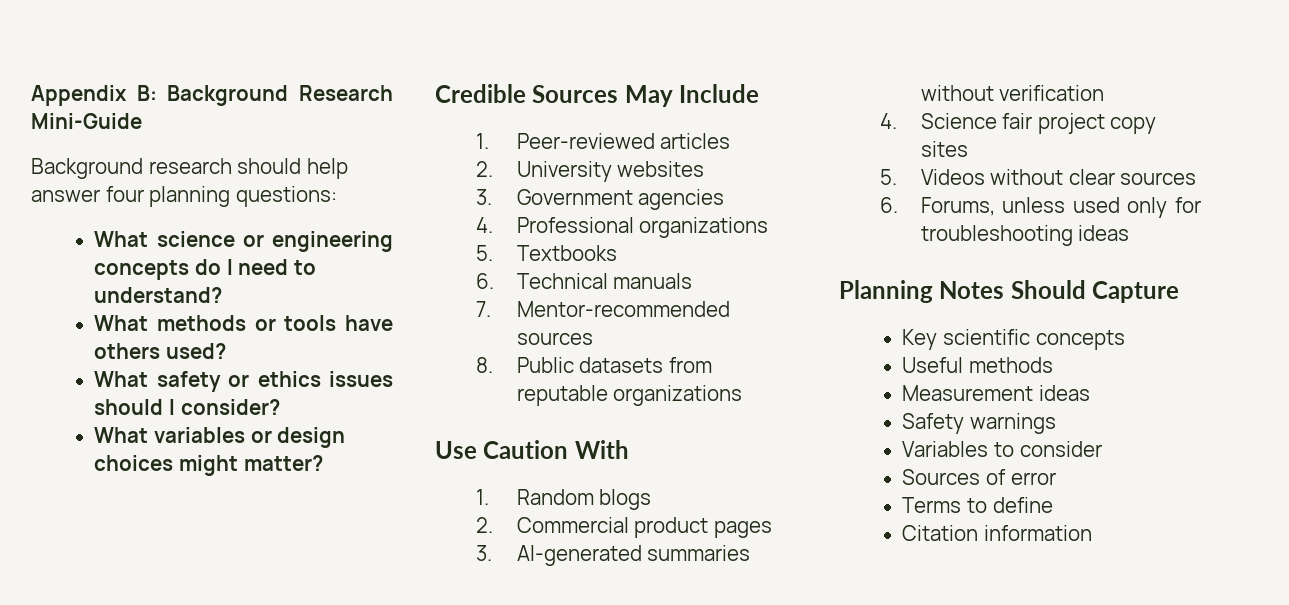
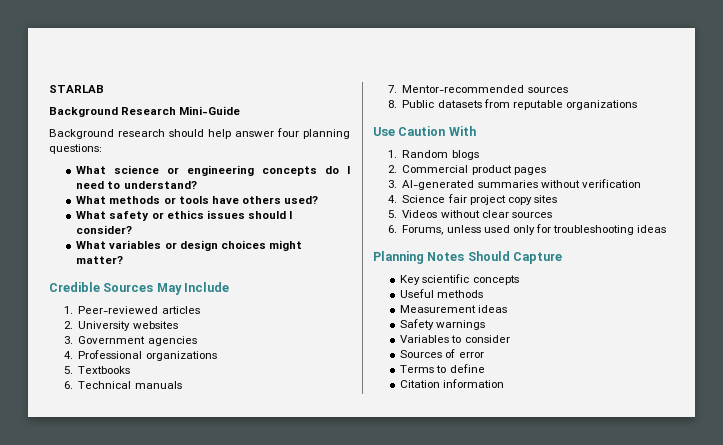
- Appendix B: Background Research Mini-Guide
+ STARLAB
+ Background Research Mini-Guide

